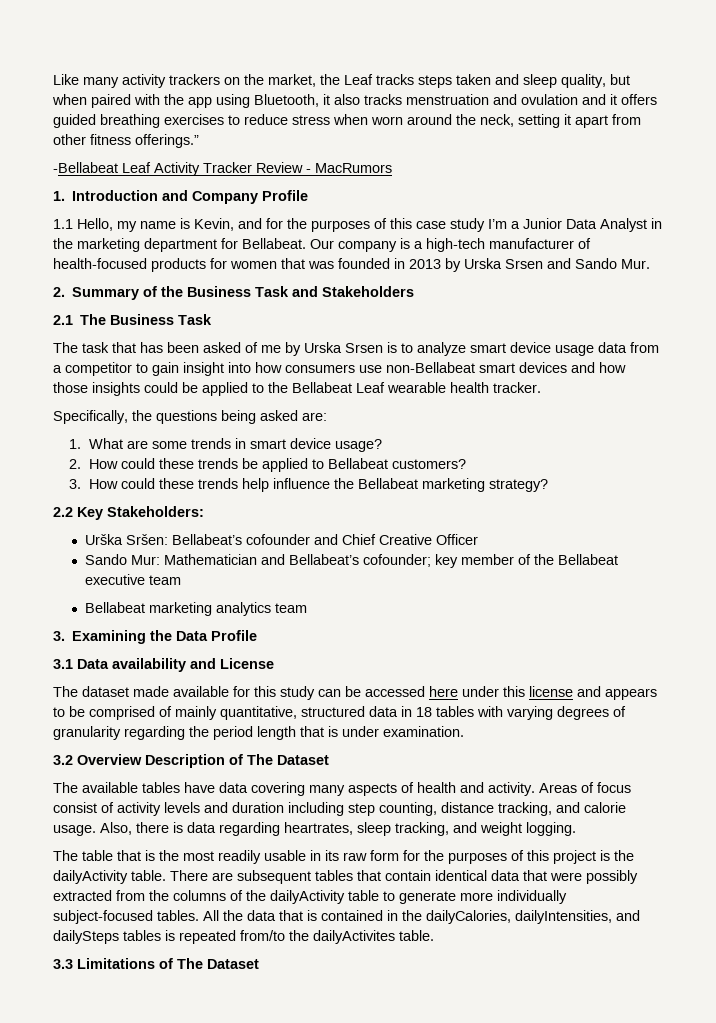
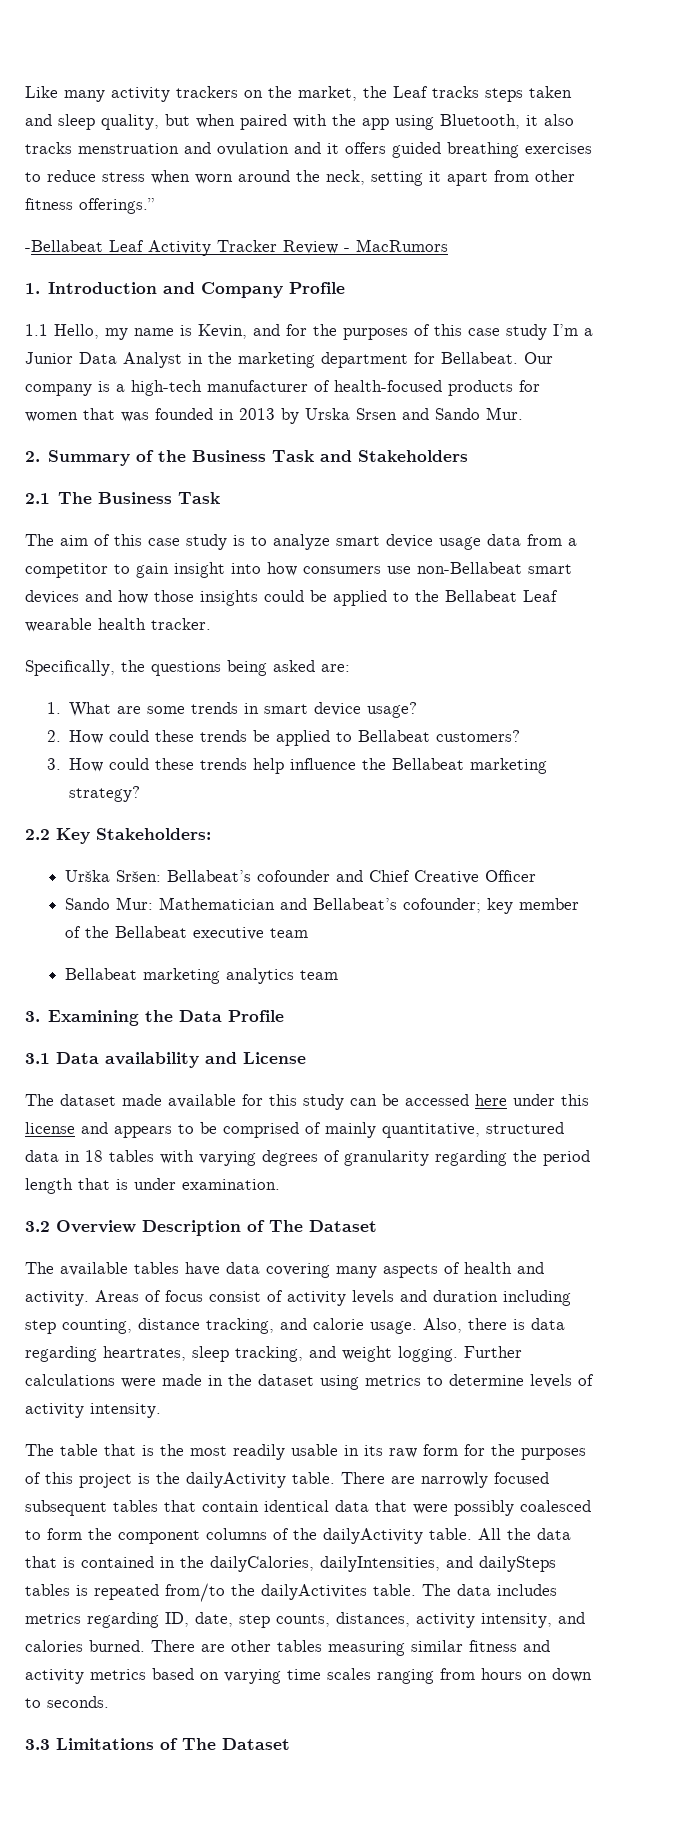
- The task that has been asked of me by Urska Srsen is to analyze smart device usage data from a competitor to gain insight into how consumers use non-Bellabeat smart devices and how those insights could be applied to the Bellabeat Leaf wearable health tracker.
+ The aim of this case study is to analyze smart device usage data from a competitor to gain insight into how consumers use non-Bellabeat smart devices and how those insights could be applied to the Bellabeat Leaf wearable health tracker.
+ Further calculations were made in the dataset using metrics to determine levels of activity intensity.
- There are subsequent tables that contain identical data that were possibly extracted from the columns of the dailyActivity table to generate more individually subject-focused tables.
+ There are narrowly focused subsequent tables that contain identical data that were possibly coalesced to form the component columns of the dailyActivity table.
+ The data includes metrics regarding ID, date, step counts, distances, activity intensity, and calories burned. There are other tables measuring similar fitness and activity metrics based on varying time scales ranging from hours on down to seconds.

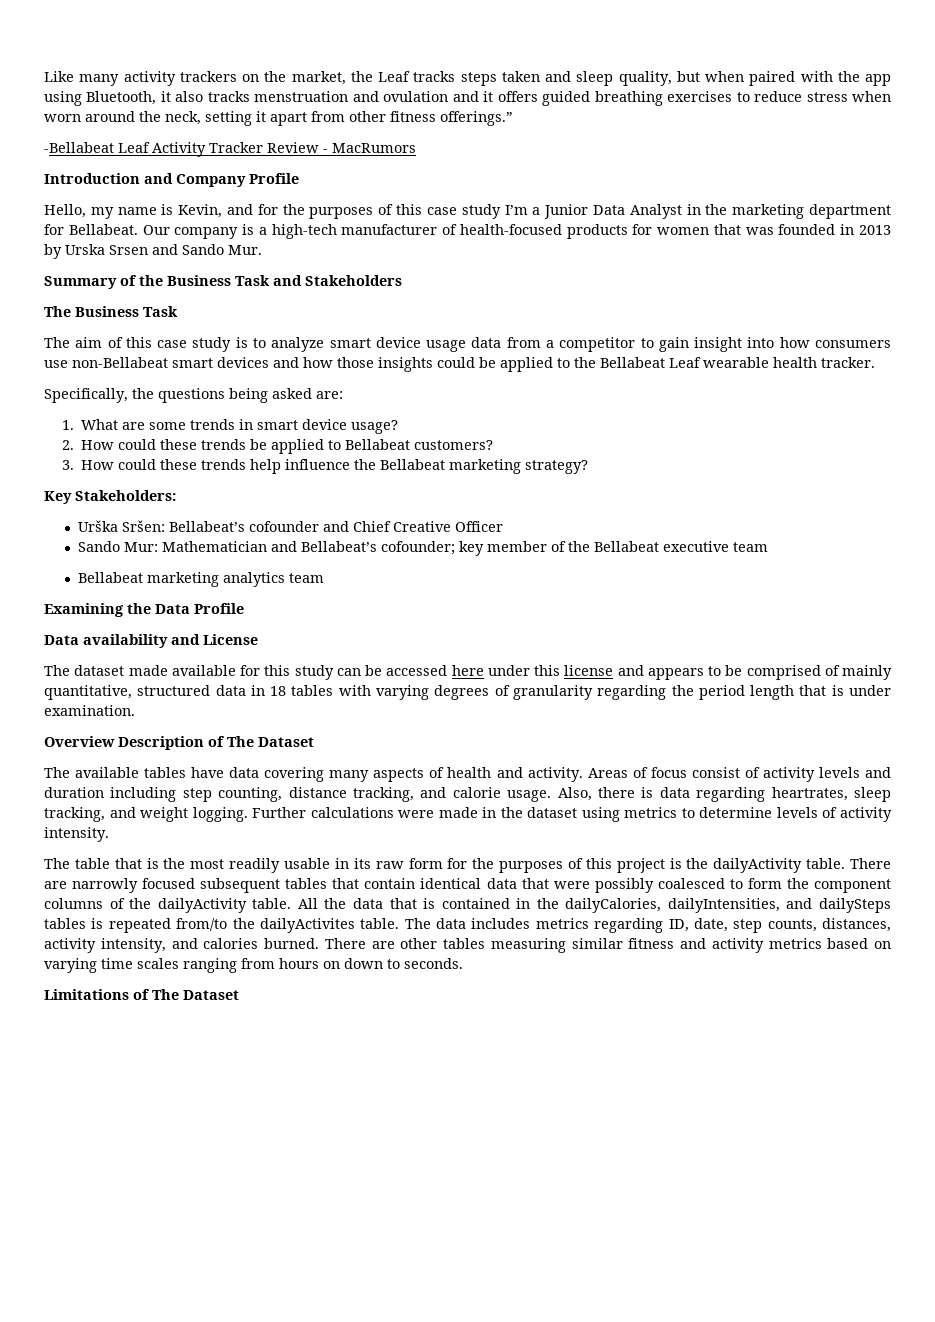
- 1. Introduction and Company Profile
+ Introduction and Company Profile
- 1.1 Hello, my name is Kevin, and for the purposes of this case study I’m a Junior Data Analyst in the marketing department for Bellabeat.
+ Hello, my name is Kevin, and for the purposes of this case study I’m a Junior Data Analyst in the marketing department for Bellabeat.
- 2. Summary of the Business Task and Stakeholders
+ Summary of the Business Task and Stakeholders
- 2.1 The Business Task
+ The Business Task
- 2.2 Key Stakeholders:
+ Key Stakeholders:
- 3. Examining the Data Profile
+ Examining the Data Profile
- 3.1 Data availability and License
+ Data availability and License
- 3.2 Overview Description of The Dataset
+ Overview Description of The Dataset
- 3.3 Limitations of The Dataset
+ Limitations of The Dataset

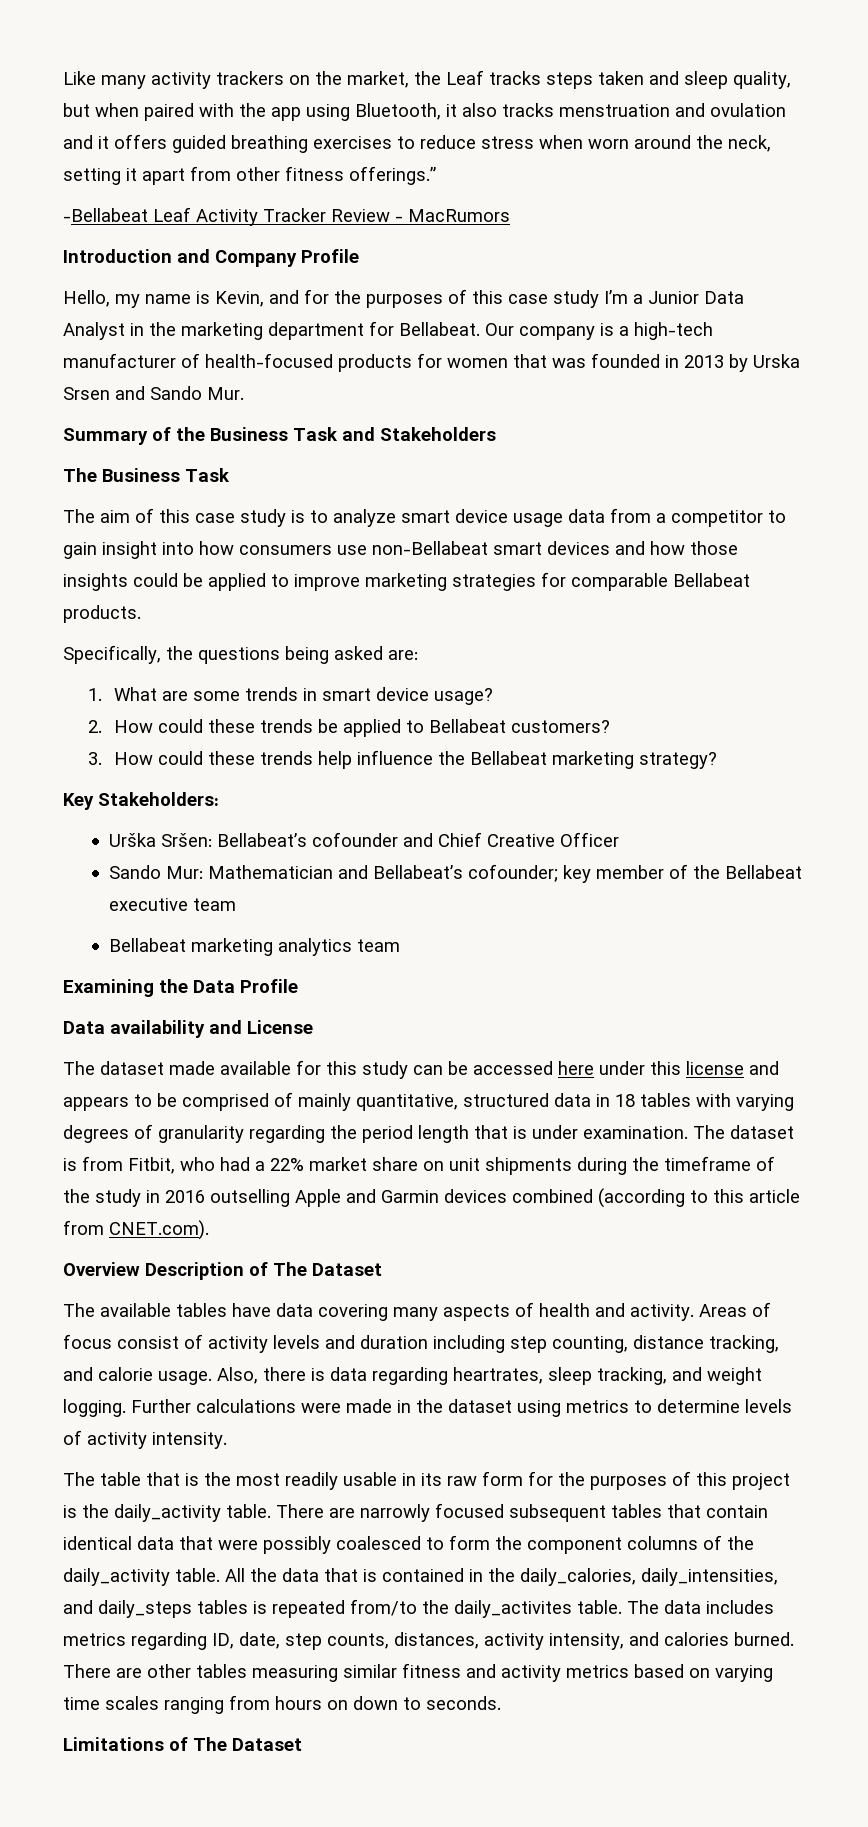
- The aim of this case study is to analyze smart device usage data from a competitor to gain insight into how consumers use non-Bellabeat smart devices and how those insights could be applied to the Bellabeat Leaf wearable health tracker.
+ The aim of this case study is to analyze smart device usage data from a competitor to gain insight into how consumers use non-Bellabeat smart devices and how those insights could be applied to improve marketing strategies for comparable Bellabeat products.
+ The dataset is from Fitbit, who had a 22% market share on unit shipments during the timeframe of the study in 2016 outselling Apple and Garmin devices combined (according to this article from CNET.com).
- The table that is the most readily usable in its raw form for the purposes of this project is the dailyActivity table.
+ The table that is the most readily usable in its raw form for the purposes of this project is the daily_activity table.
- There are narrowly focused subsequent tables that contain identical data that were possibly coalesced to form the component columns of the dailyActivity table.
+ There are narrowly focused subsequent tables that contain identical data that were possibly coalesced to form the component columns of the daily_activity table.
- All the data that is contained in the dailyCalories, dailyIntensities, and dailySteps tables is repeated from/to the dailyActivites table.
+ All the data that is contained in the daily_calories, daily_intensities, and daily_steps tables is repeated from/to the daily_activites table.

